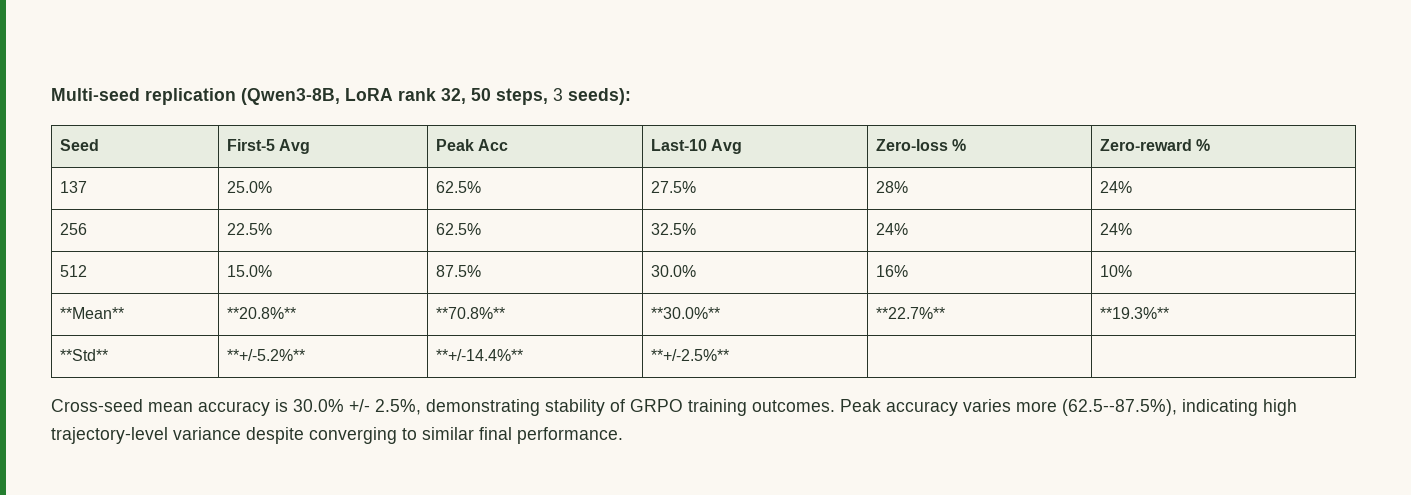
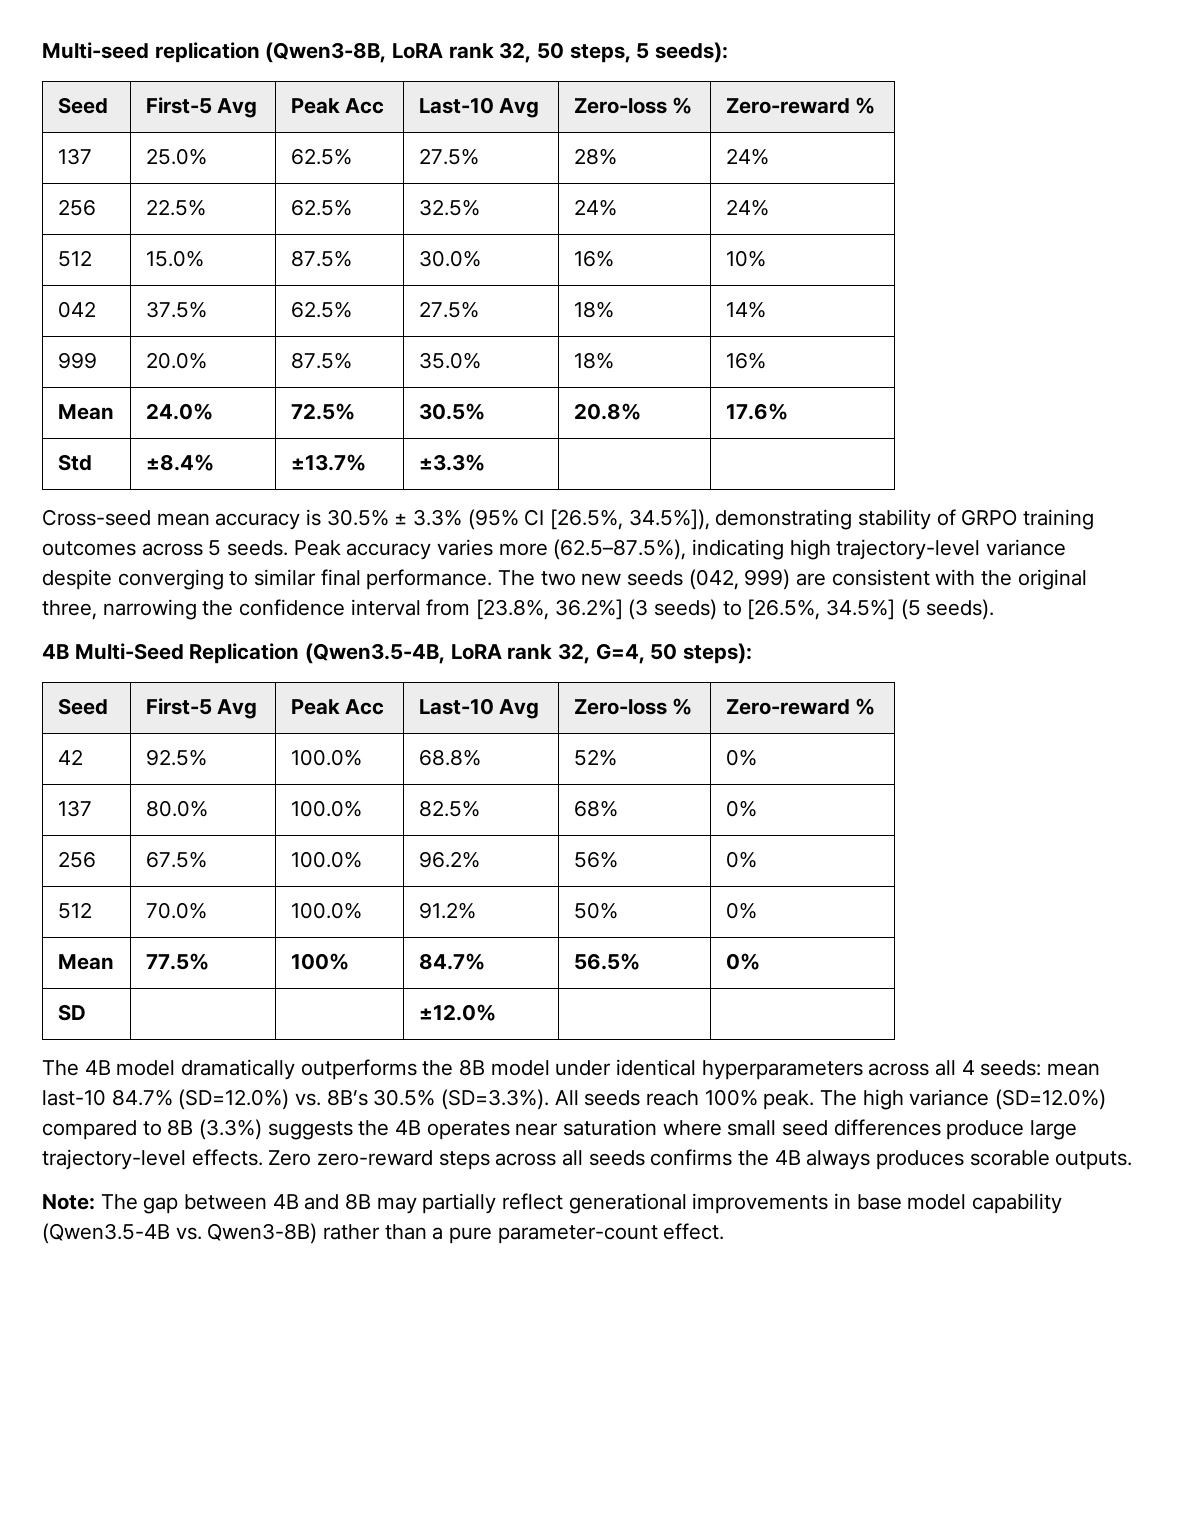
- Multi-seed replication (Qwen3-8B, LoRA rank 32, 50 steps, 3 seeds):
+ Multi-seed replication (Qwen3-8B, LoRA rank 32, 50 steps, 5 seeds):
- **Mean** | **20.8%** | **70.8%** | **30.0%** | **22.7%** | **19.3%**
- **Std** | **+/-5.2%** | **+/-14.4%** | **+/-2.5%** | |
- Cross-seed mean accuracy is 30.0% +/- 2.5%, demonstrating stability of GRPO training outcomes.
+ 042 | 37.5% | 62.5% | 27.5% | 18% | 14%
+ 999 | 20.0% | 87.5% | 35.0% | 18% | 16%
+ Mean | 24.0% | 72.5% | 30.5% | 20.8% | 17.6%
+ Std | ±8.4% | ±13.7% | ±3.3% | |
+ Cross-seed mean accuracy is 30.5% ± 3.3% (95% CI [26.5%, 34.5%]), demonstrating stability of GRPO training outcomes across 5 seeds.
- Peak accuracy varies more (62.5--87.5%), indicating high trajectory-level variance despite converging to similar final performance.
+ Peak accuracy varies more (62.5–87.5%), indicating high trajectory-level variance despite converging to similar final performance.
+ The two new seeds (042, 999) are consistent with the original three, narrowing the confidence interval from [23.8%, 36.2%] (3 seeds) to [26.5%, 34.5%] (5 seeds).
+ 4B Multi-Seed Replication (Qwen3.5-4B, LoRA rank 32, G=4, 50 steps):
+ Seed | First-5 Avg | Peak Acc | Last-10 Avg | Zero-loss % | Zero-reward %
+ 42 | 92.5% | 100.0% | 68.8% | 52% | 0%
+ 137 | 80.0% | 100.0% | 82.5% | 68% | 0%
+ 256 | 67.5% | 100.0% | 96.2% | 56% | 0%
+ 512 | 70.0% | 100.0% | 91.2% | 50% | 0%
+ Mean | 77.5% | 100% | 84.7% | 56.5% | 0%
+ SD | | | ±12.0% | |
+ The 4B model dramatically outperforms the 8B model under identical hyperparameters across all 4 seeds: mean last-10 84.7% (SD=12.0%) vs. 8B’s 30.5% (SD=3.3%). All seeds reach 100% peak. The high variance (SD=12.0%) compared to 8B (3.3%) suggests the 4B operates near saturation where small seed differences produce large trajectory-level effects. Zero zero-reward steps across all seeds confirms the 4B always produces scorable outputs.
+ Note: The gap between 4B and 8B may partially reflect generational improvements in base model capability (Qwen3.5-4B vs. Qwen3-8B) rather than a pure parameter-count effect.

